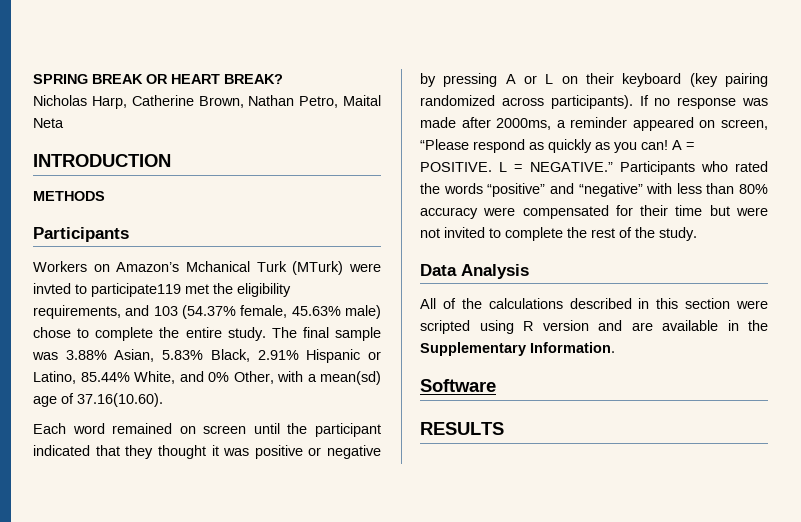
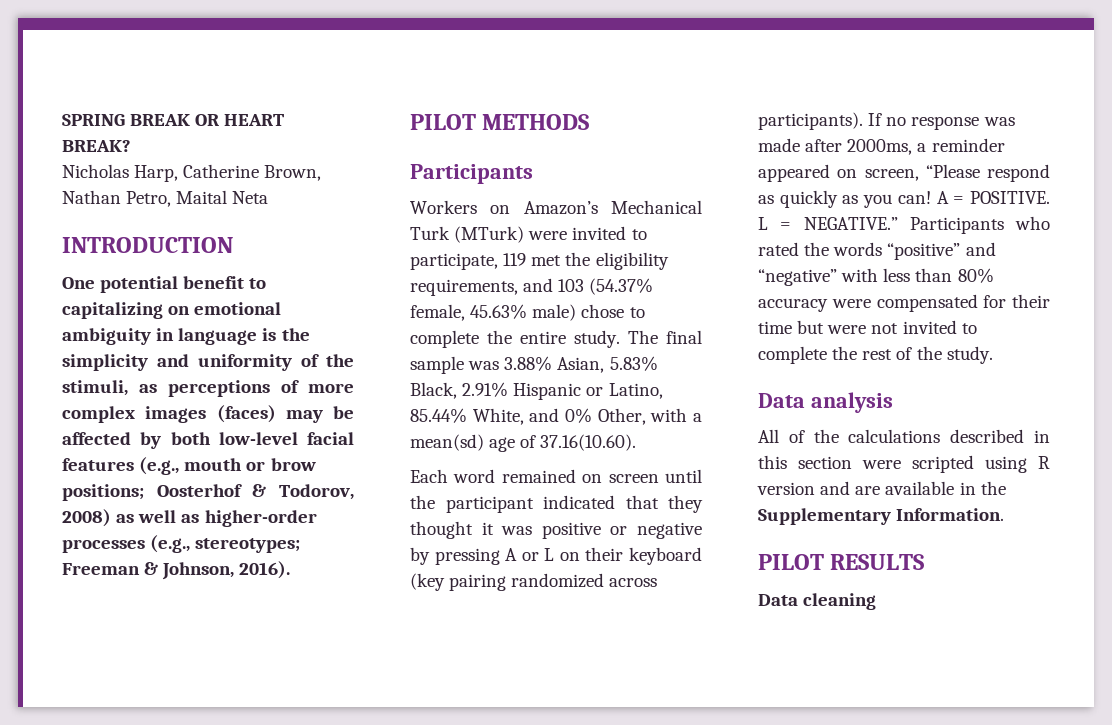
- METHODS
+ One potential benefit to capitalizing on emotional ambiguity in language is the simplicity and uniformity of the stimuli, as perceptions of more complex images (faces) may be affected by both low-level facial features (e.g., mouth or brow positions; Oosterhof & Todorov, 2008) as well as higher-order processes (e.g., stereotypes; Freeman & Johnson, 2016).
+ PILOT METHODS
- Workers on Amazon’s Mchanical Turk (MTurk) were invted to participate119 met the eligibility requirements, and 103 (54.37% female, 45.63% male) chose to complete the entire study.
+ Workers on Amazon’s Mechanical Turk (MTurk) were invited to participate, 119 met the eligibility requirements, and 103 (54.37% female, 45.63% male) chose to complete the entire study.
- Data Analysis
+ Data analysis
- Software
- RESULTS
+ PILOT RESULTS
+ Data cleaning

